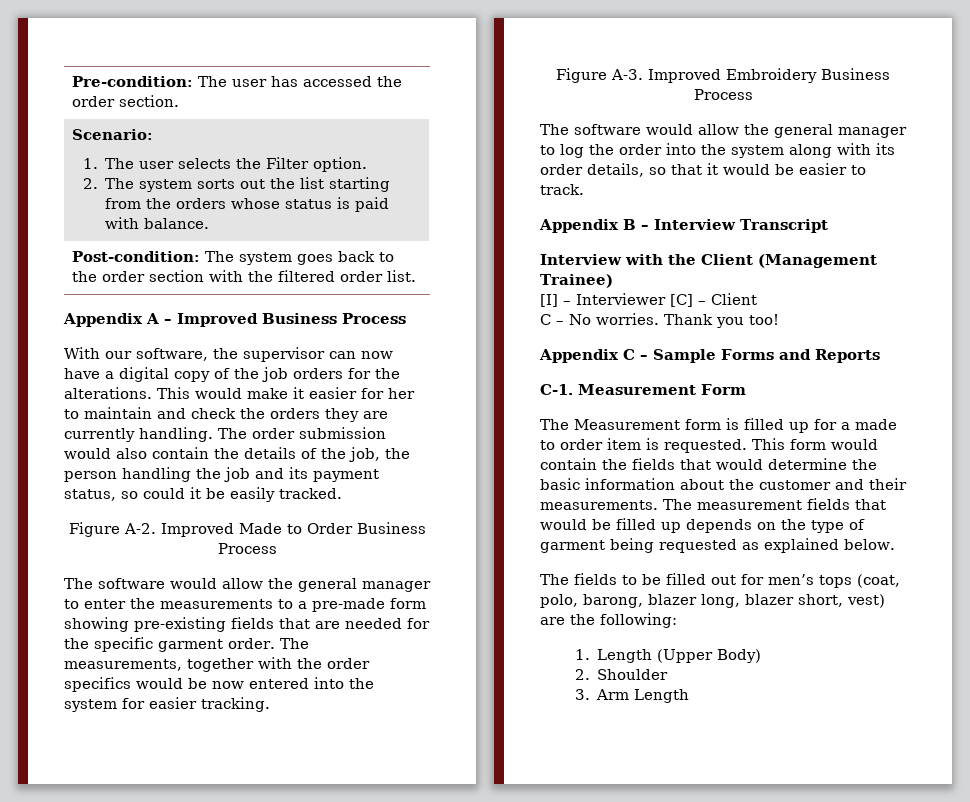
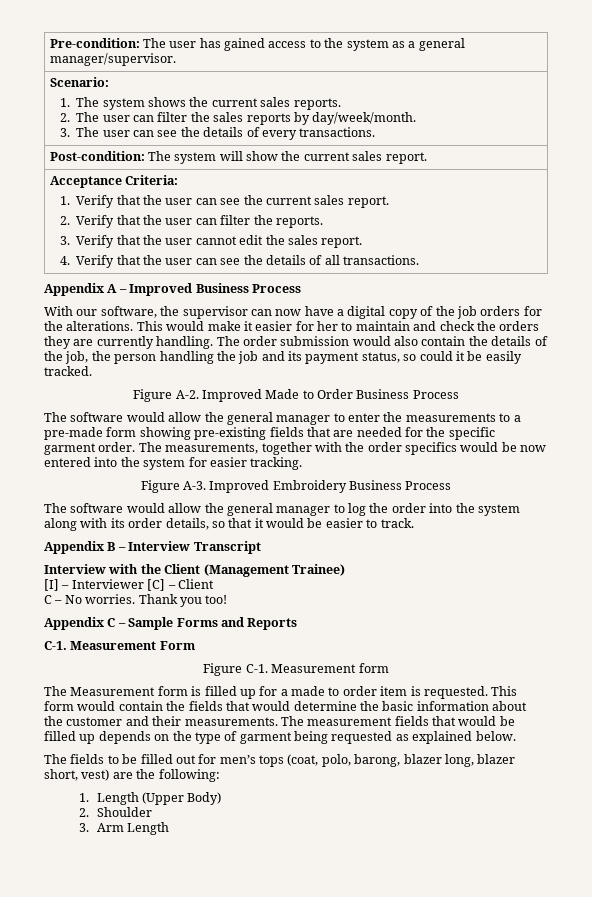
- Pre-condition: The user has accessed the order section.
+ Pre-condition: The user has gained access to the system as a general manager/supervisor.
  Scenario:
- 1. The user selects the Filter option.
- 2. The system sorts out the list starting from the orders whose status is paid with balance.
- Post-condition: The system goes back to the order section with the filtered order list.
+ 1. The system shows the current sales reports.
+ 2. The user can filter the sales reports by day/week/month.
+ 3. The user can see the details of every transactions.
+ Post-condition: The system will show the current sales report.
+ Acceptance Criteria:
+ 1. Verify that the user can see the current sales report.
+ 2. Verify that the user can filter the reports.
+ 3. Verify that the user cannot edit the sales report.
+ 4. Verify that the user can see the details of all transactions.
+ Figure C-1. Measurement form

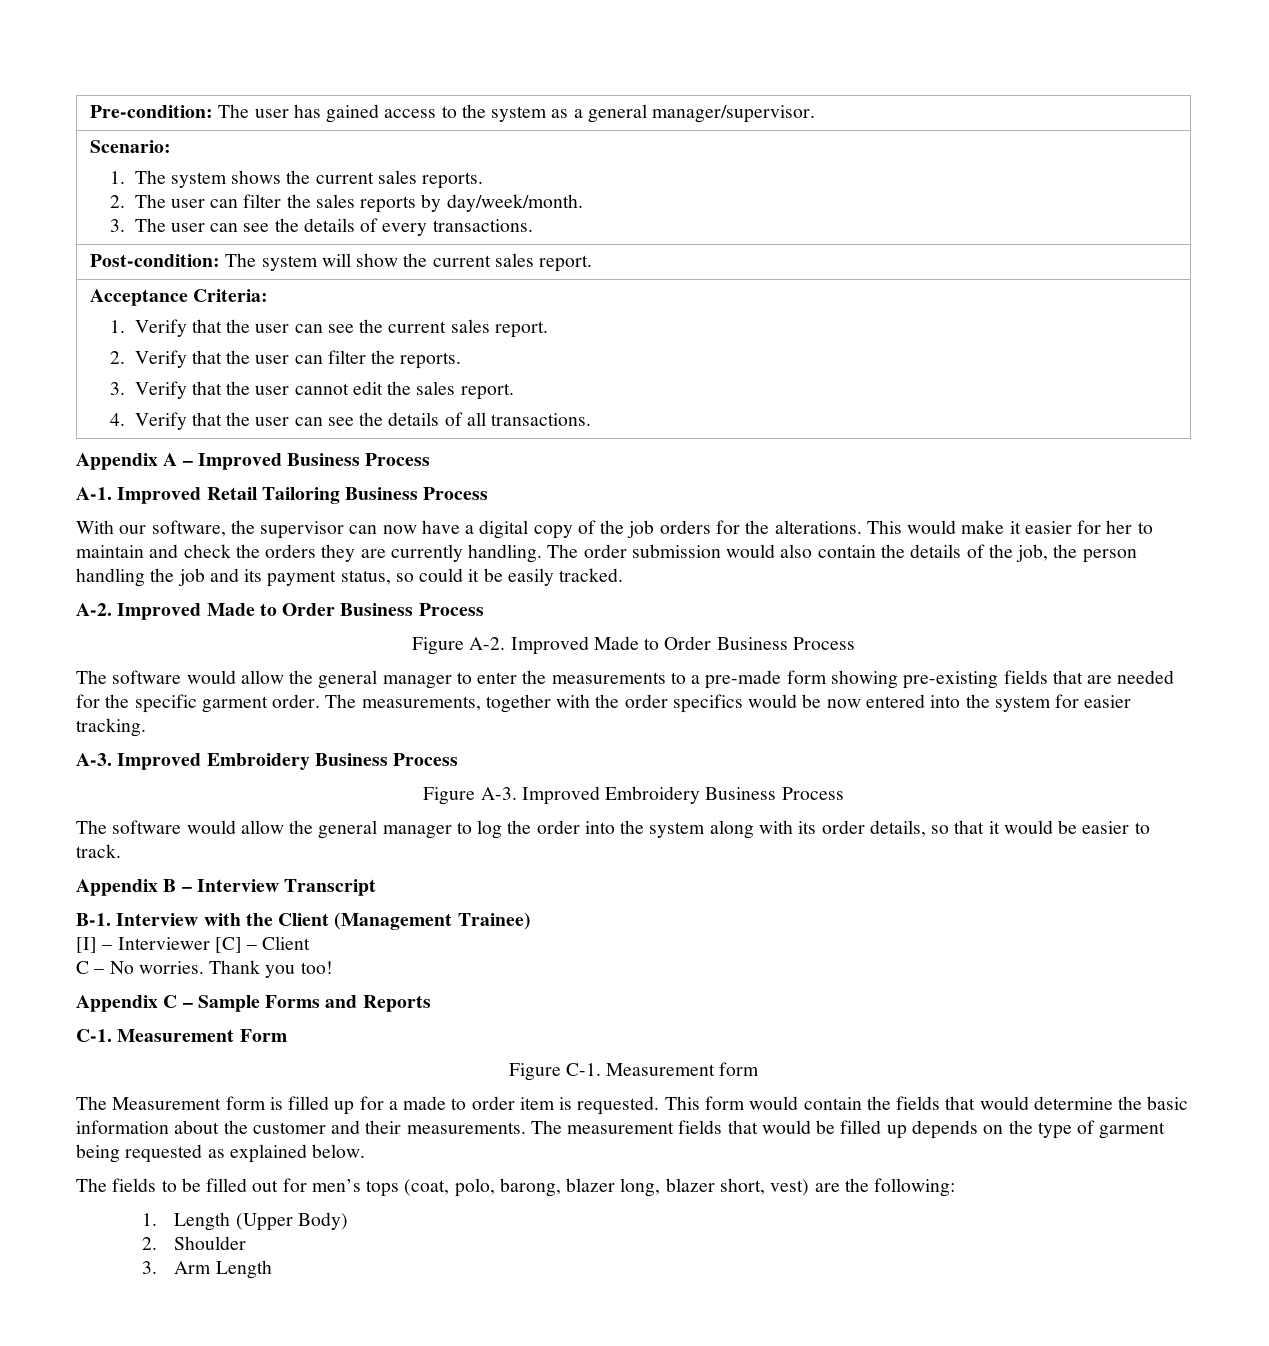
+ A-1. Improved Retail Tailoring Business Process
  The order submission would also contain the details of the job, the person handling the job and its payment status, so could it be easily tracked.
+ A-2. Improved Made to Order Business Process
  The measurements, together with the order specifics would be now entered into the system for easier tracking.
+ A-3. Improved Embroidery Business Process
- Interview with the Client (Management Trainee)
+ B-1. Interview with the Client (Management Trainee)

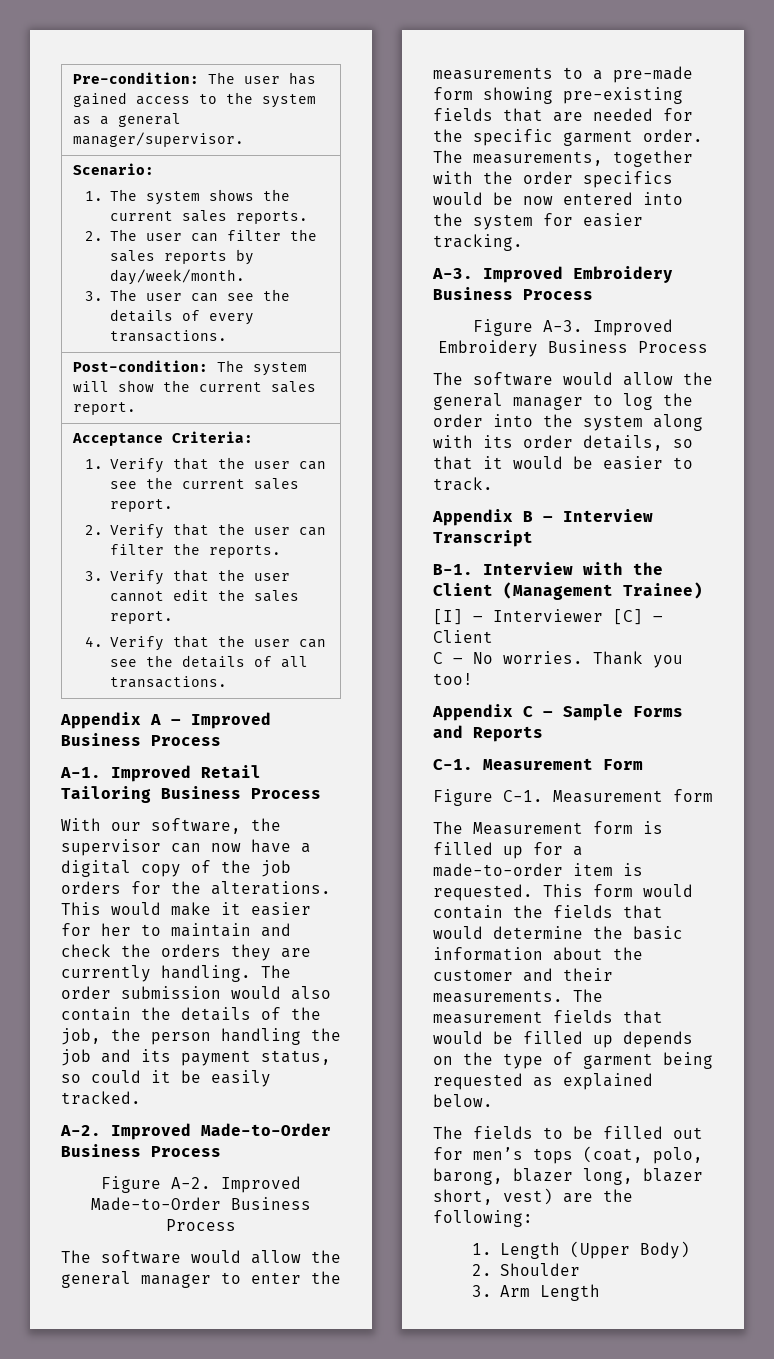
  The order submission would also contain the details of the job, the person handling the job and its payment status, so could it be easily tracked.
- A-2. Improved Made to Order Business Process
+ A-2. Improved Made-to-Order Business Process
- Figure A-2. Improved Made to Order Business Process
+ Figure A-2. Improved Made-to-Order Business Process
- The Measurement form is filled up for a made to order item is requested.
+ The Measurement form is filled up for a made-to-order item is requested.

